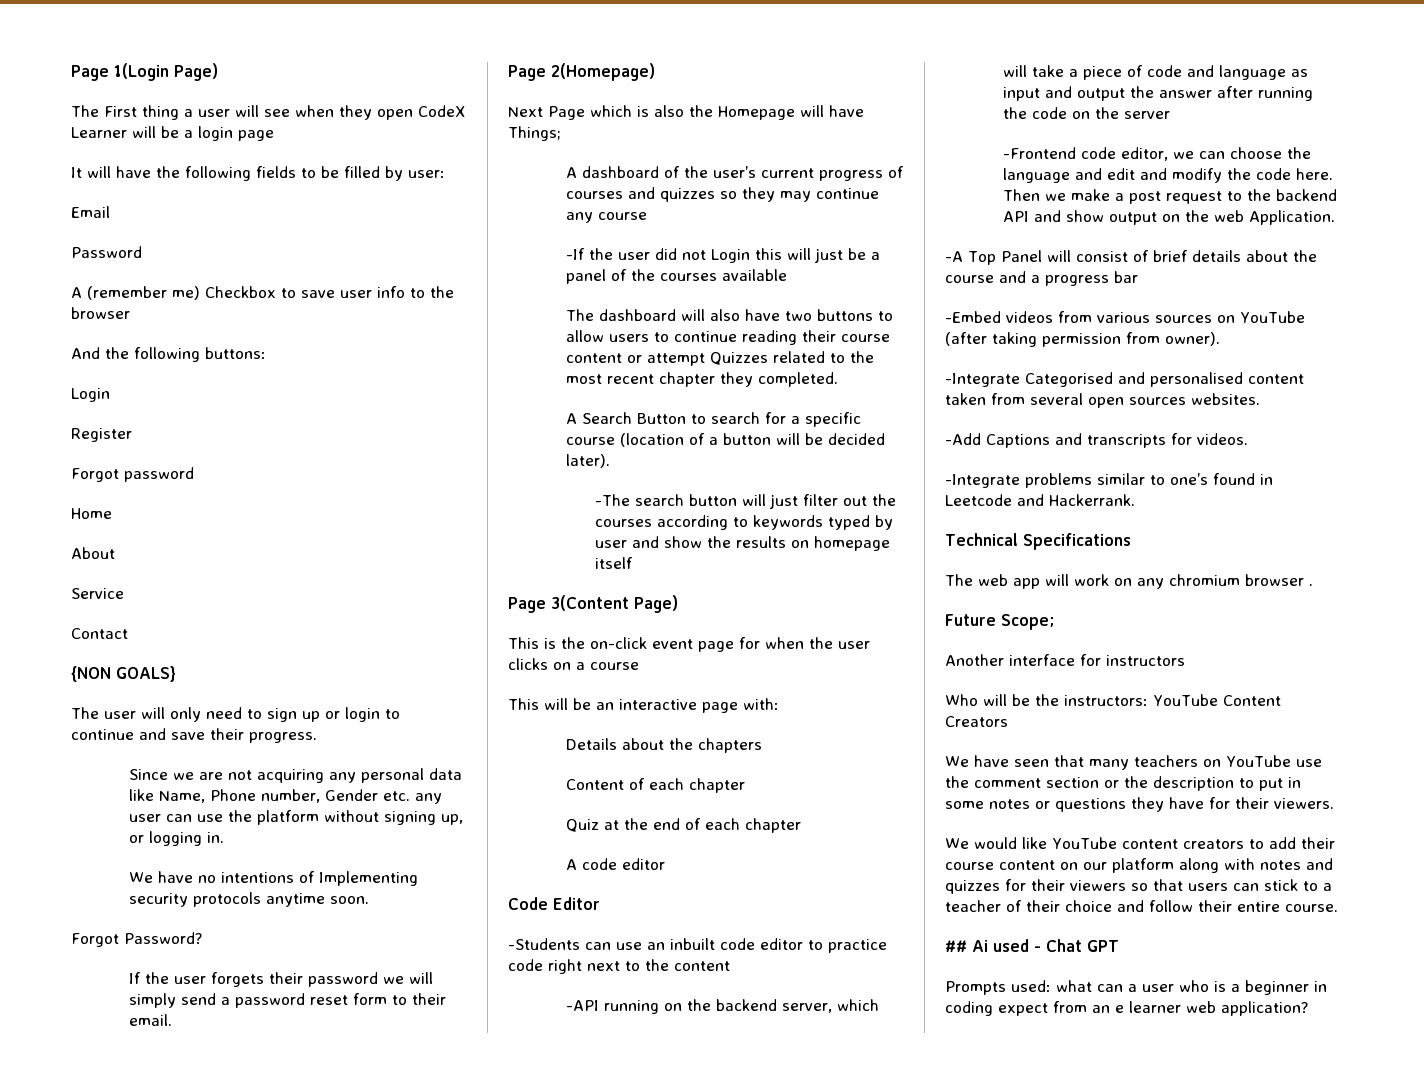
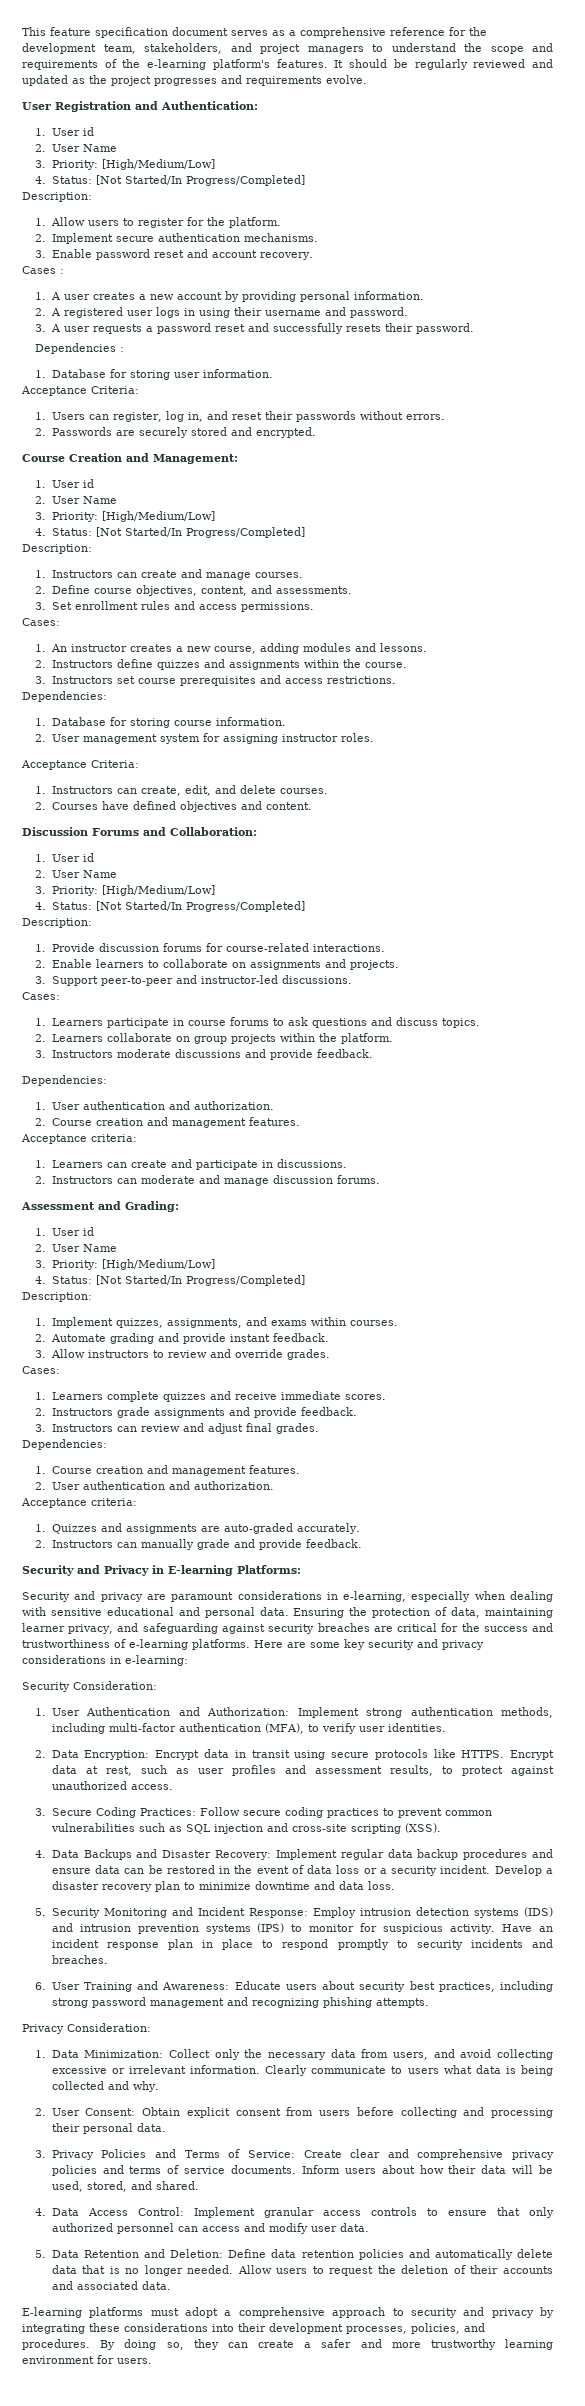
- Page 1(Login Page)
- The First thing a user will see when they open CodeX Learner will be a login page
- It will have the following fields to be filled by user:
- Email
- Password
- A (remember me) Checkbox to save user info to the browser
- And the following buttons:
- Login
- Register
- Forgot password
- Home
- About
- Service
- Contact
- {NON GOALS}
- The user will only need to sign up or login to continue and save their progress.
- Since we are not acquiring any personal data like Name, Phone number, Gender etc. any user can use the platform without signing up, or logging in.
- We have no intentions of Implementing security protocols anytime soon.
- Forgot Password?
- If the user forgets their password we will simply send a password reset form to their email.
- Page 2(Homepage)
- Next Page which is also the Homepage will have Things;
- A dashboard of the user’s current progress of courses and quizzes so they may continue any course
- -If the user did not Login this will just be a panel of the courses available
- The dashboard will also have two buttons to allow users to continue reading their course content or attempt Quizzes related to the most recent chapter they completed.
- A Search Button to search for a specific course (location of a button will be decided later).
- -The search button will just filter out the courses according to keywords typed by user and show the results on homepage itself
- Page 3(Content Page)
- This is the on-click event page for when the user clicks on a course
- This will be an interactive page with:
- Details about the chapters
- Content of each chapter
- Quiz at the end of each chapter
- A code editor
- Code Editor
- -Students can use an inbuilt code editor to practice code right next to the content
- -API running on the backend server, which will take a piece of code and language as input and output the answer after running the code on the server
- -Frontend code editor, we can choose the language and edit and modify the code here. Then we make a post request to the backend API and show output on the web Application.
- -A Top Panel will consist of brief details about the course and a progress bar
- -Embed videos from various sources on YouTube (after taking permission from owner).
- -Integrate Categorised and personalised content taken from several open sources websites.
- -Add Captions and transcripts for videos.
- -Integrate problems similar to one’s found in Leetcode and Hackerrank.
- Technical Specifications
- The web app will work on any chromium browser .
- Future Scope;
- Another interface for instructors
- Who will be the instructors: YouTube Content Creators
- We have seen that many teachers on YouTube use the comment section or the description to put in some notes or questions they have for their viewers.
- We would like YouTube content creators to add their course content on our platform along with notes and quizzes for their viewers so that users can stick to a teacher of their choice and follow their entire course.
- ## Ai used - Chat GPT
- Prompts used: what can a user who is a beginner in coding expect from an e learner web application?
+ This feature specification document serves as a comprehensive reference for the development team, stakeholders, and project managers to understand the scope and requirements of the e-learning platform's features. It should be regularly reviewed and updated as the project progresses and requirements evolve.
+ User Registration and Authentication:
+ 1. User id
+ 2. User Name
+ 3. Priority: [High/Medium/Low]
+ 4. Status: [Not Started/In Progress/Completed]
+ Description:
+ 1. Allow users to register for the platform.
+ 2. Implement secure authentication mechanisms.
+ 3. Enable password reset and account recovery.
+ Cases :
+ 1. A user creates a new account by providing personal information.
+ 2. A registered user logs in using their username and password.
+ 3. A user requests a password reset and successfully resets their password.
+ Dependencies :
+ 1. Database for storing user information.
+ Acceptance Criteria:
+ 1. Users can register, log in, and reset their passwords without errors.
+ 2. Passwords are securely stored and encrypted.
+ Course Creation and Management:
+ 1. User id
+ 2. User Name
+ 3. Priority: [High/Medium/Low]
+ 4. Status: [Not Started/In Progress/Completed]
+ Description:
+ 1. Instructors can create and manage courses.
+ 2. Define course objectives, content, and assessments.
+ 3. Set enrollment rules and access permissions.
+ Cases:
+ 1. An instructor creates a new course, adding modules and lessons.
+ 2. Instructors define quizzes and assignments within the course.
+ 3. Instructors set course prerequisites and access restrictions.
+ Dependencies:
+ 1. Database for storing course information.
+ 2. User management system for assigning instructor roles.
+ Acceptance Criteria:
+ 1. Instructors can create, edit, and delete courses.
+ 2. Courses have defined objectives and content.
+ Discussion Forums and Collaboration:
+ 1. User id
+ 2. User Name
+ 3. Priority: [High/Medium/Low]
+ 4. Status: [Not Started/In Progress/Completed]
+ Description:
+ 1. Provide discussion forums for course-related interactions.
+ 2. Enable learners to collaborate on assignments and projects.
+ 3. Support peer-to-peer and instructor-led discussions.
+ Cases:
+ 1. Learners participate in course forums to ask questions and discuss topics.
+ 2. Learners collaborate on group projects within the platform.
+ 3. Instructors moderate discussions and provide feedback.
+ Dependencies:
+ 1. User authentication and authorization.
+ 2. Course creation and management features.
+ Acceptance criteria:
+ 1. Learners can create and participate in discussions.
+ 2. Instructors can moderate and manage discussion forums.
+ Assessment and Grading:
+ 1. User id
+ 2. User Name
+ 3. Priority: [High/Medium/Low]
+ 4. Status: [Not Started/In Progress/Completed]
+ Description:
+ 1. Implement quizzes, assignments, and exams within courses.
+ 2. Automate grading and provide instant feedback.
+ 3. Allow instructors to review and override grades.
+ Cases:
+ 1. Learners complete quizzes and receive immediate scores.
+ 2. Instructors grade assignments and provide feedback.
+ 3. Instructors can review and adjust final grades.
+ Dependencies:
+ 1. Course creation and management features.
+ 2. User authentication and authorization.
+ Acceptance criteria:
+ 1. Quizzes and assignments are auto-graded accurately.
+ 2. Instructors can manually grade and provide feedback.
+ Security and Privacy in E-learning Platforms:
+ Security and privacy are paramount considerations in e-learning, especially when dealing with sensitive educational and personal data. Ensuring the protection of data, maintaining learner privacy, and safeguarding against security breaches are critical for the success and trustworthiness of e-learning platforms. Here are some key security and privacy considerations in e-learning:
+ Security Consideration:
+ 1. User Authentication and Authorization: Implement strong authentication methods, including multi-factor authentication (MFA), to verify user identities.
+ 2. Data Encryption: Encrypt data in transit using secure protocols like HTTPS. Encrypt data at rest, such as user profiles and assessment results, to protect against unauthorized access.
+ 3. Secure Coding Practices: Follow secure coding practices to prevent common vulnerabilities such as SQL injection and cross-site scripting (XSS).
+ 4. Data Backups and Disaster Recovery: Implement regular data backup procedures and ensure data can be restored in the event of data loss or a security incident. Develop a disaster recovery plan to minimize downtime and data loss.
+ 5. Security Monitoring and Incident Response: Employ intrusion detection systems (IDS) and intrusion prevention systems (IPS) to monitor for suspicious activity. Have an incident response plan in place to respond promptly to security incidents and breaches.
+ 6. User Training and Awareness: Educate users about security best practices, including strong password management and recognizing phishing attempts.
+ Privacy Consideration:
+ 1. Data Minimization: Collect only the necessary data from users, and avoid collecting excessive or irrelevant information. Clearly communicate to users what data is being collected and why.
+ 2. User Consent: Obtain explicit consent from users before collecting and processing their personal data.
+ 3. Privacy Policies and Terms of Service: Create clear and comprehensive privacy policies and terms of service documents. Inform users about how their data will be used, stored, and shared.
+ 4. Data Access Control: Implement granular access controls to ensure that only authorized personnel can access and modify user data.
+ 5. Data Retention and Deletion: Define data retention policies and automatically delete data that is no longer needed. Allow users to request the deletion of their accounts and associated data.
+ E-learning platforms must adopt a comprehensive approach to security and privacy by integrating these considerations into their development processes, policies, and procedures. By doing so, they can create a safer and more trustworthy learning environment for users.

